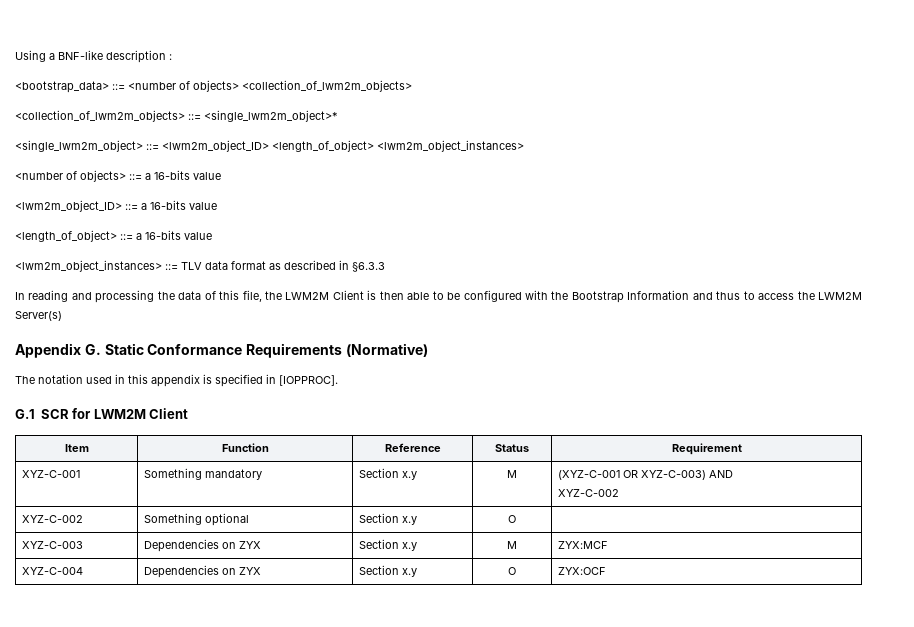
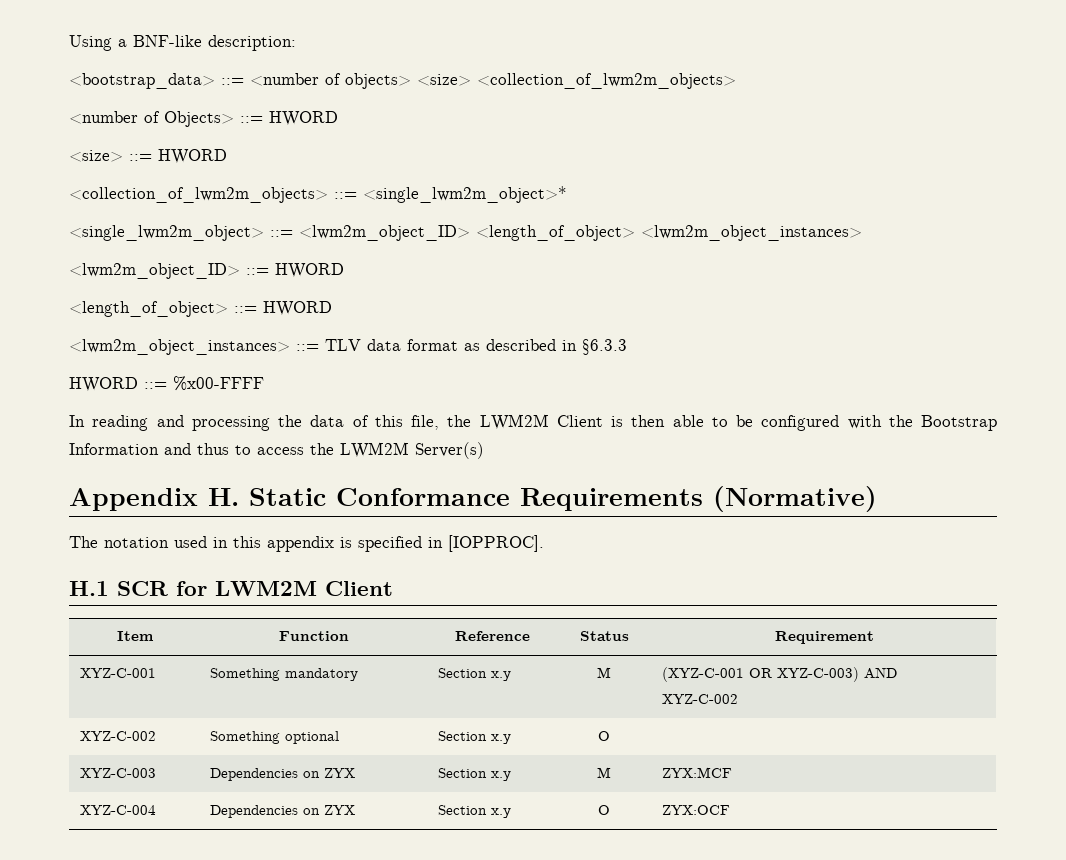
- Using a BNF-like description :
+ Using a BNF-like description:
- <bootstrap_data> ::= <number of objects> <collection_of_lwm2m_objects>
+ <bootstrap_data> ::= <number of objects> <size> <collection_of_lwm2m_objects>
+ <number of Objects> ::= HWORD
+ <size> ::= HWORD
- <number of objects> ::= a 16-bits value
- <lwm2m_object_ID> ::= a 16-bits value
+ <lwm2m_object_ID> ::= HWORD
- <length_of_object> ::= a 16-bits value
+ <length_of_object> ::= HWORD
+ HWORD ::= %x00-FFFF
- Appendix G. Static Conformance Requirements (Normative)
+ Appendix H. Static Conformance Requirements (Normative)
- G.1 SCR for LWM2M Client
+ H.1 SCR for LWM2M Client

